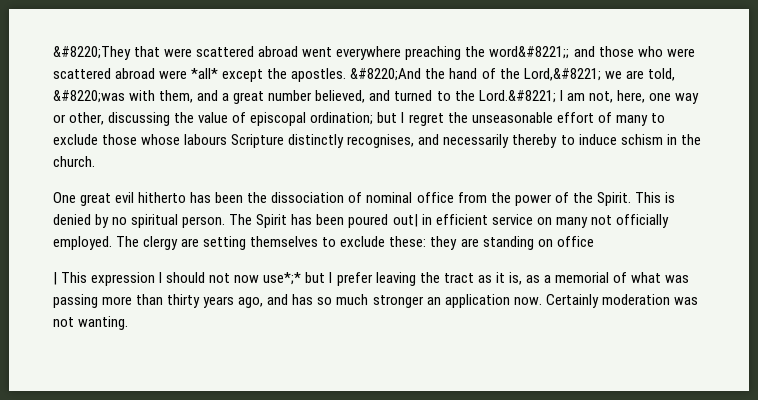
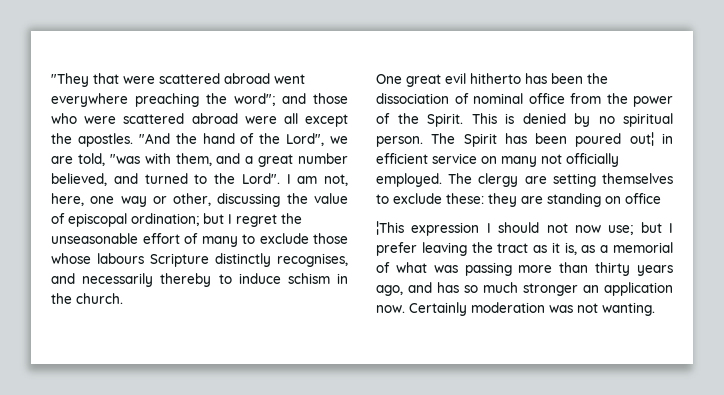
- &#8220;They that were scattered abroad went everywhere preaching the word&#8221;; and those who were scattered abroad were *all* except the apostles.
+ "They that were scattered abroad went everywhere preaching the word"; and those who were scattered abroad were all except the apostles.
- &#8220;And the hand of the Lord,&#8221; we are told, &#8220;was with them, and a great number believed, and turned to the Lord.&#8221; I am not, here, one way or other, discussing the value of episcopal ordination; but I regret the unseasonable effort of many to exclude those whose labours Scripture distinctly recognises, and necessarily thereby to induce schism in the church.
+ "And the hand of the Lord", we are told, "was with them, and a great number believed, and turned to the Lord". I am not, here, one way or other, discussing the value of episcopal ordination; but I regret the unseasonable effort of many to exclude those whose labours Scripture distinctly recognises, and necessarily thereby to induce schism in the church.
- The Spirit has been poured out| in efficient service on many not officially employed.
+ The Spirit has been poured out¦ in efficient service on many not officially employed.
- | This expression I should not now use*;* but I prefer leaving the tract as it is, as a memorial of what was passing more than thirty years ago, and has so much stronger an application now.
+ ¦This expression I should not now use; but I prefer leaving the tract as it is, as a memorial of what was passing more than thirty years ago, and has so much stronger an application now.

